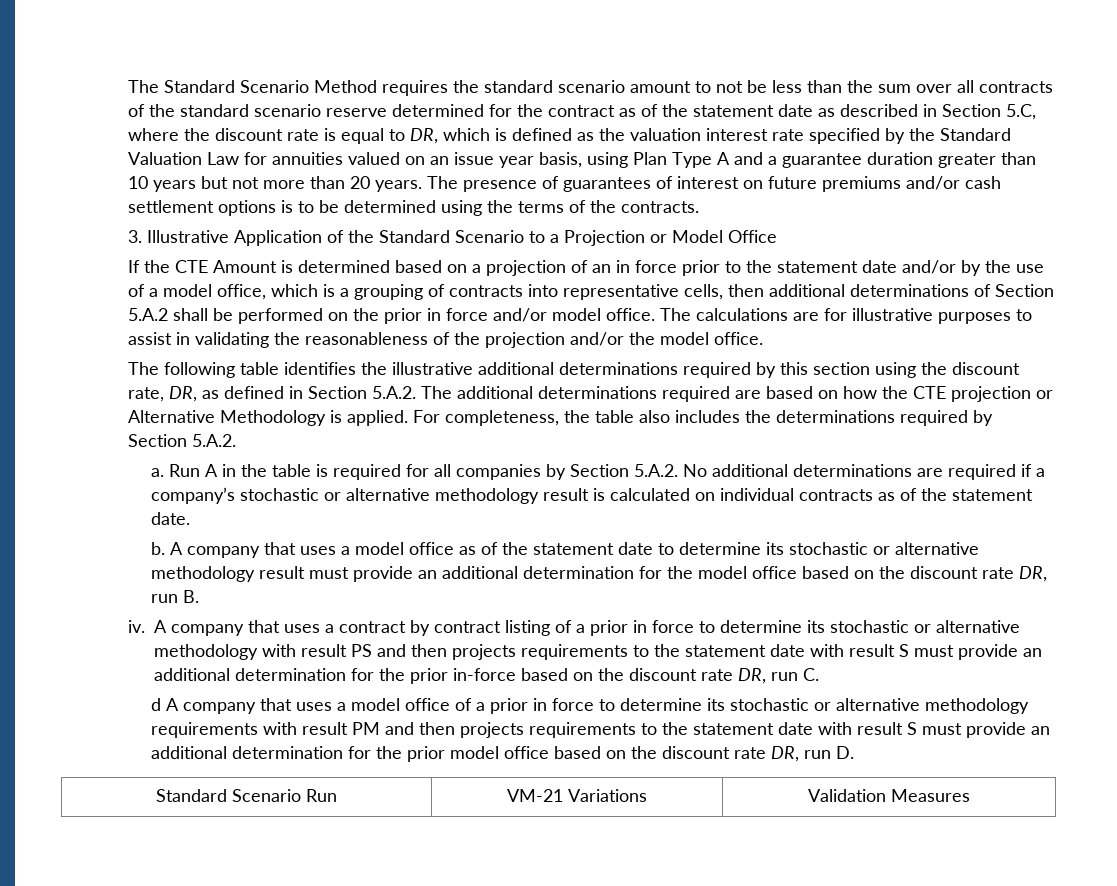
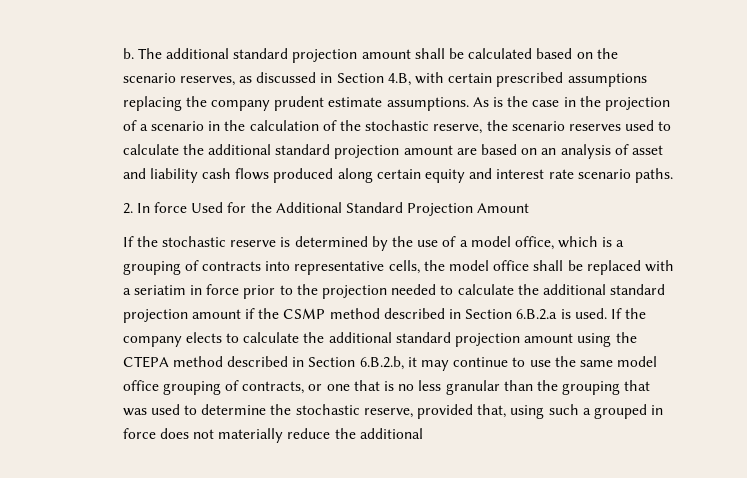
- The Standard Scenario Method requires the standard scenario amount to not be less than the sum over all contracts of the standard scenario reserve determined for the contract as of the statement date as described in Section 5.C, where the discount rate is equal to DR, which is defined as the valuation interest rate specified by the Standard Valuation Law for annuities valued on an issue year basis, using Plan Type A and a guarantee duration greater than 10 years but not more than 20 years. The presence of guarantees of interest on future premiums and/or cash settlement options is to be determined using the terms of the contracts.
- 3. Illustrative Application of the Standard Scenario to a Projection or Model Office
- If the CTE Amount is determined based on a projection of an in force prior to the statement date and/or by the use of a model office, which is a grouping of contracts into representative cells, then additional determinations of Section 5.A.2 shall be performed on the prior in force and/or model office. The calculations are for illustrative purposes to assist in validating the reasonableness of the projection and/or the model office.
- The following table identifies the illustrative additional determinations required by this section using the discount rate, DR, as defined in Section 5.A.2. The additional determinations required are based on how the CTE projection or Alternative Methodology is applied. For completeness, the table also includes the determinations required by Section 5.A.2.
- a. Run A in the table is required for all companies by Section 5.A.2. No additional determinations are required if a company’s stochastic or alternative methodology result is calculated on individual contracts as of the statement date.
- b. A company that uses a model office as of the statement date to determine its stochastic or alternative methodology result must provide an additional determination for the model office based on the discount rate DR, run B.
- iv. A company that uses a contract by contract listing of a prior in force to determine its stochastic or alternative methodology with result PS and then projects requirements to the statement date with result S must provide an additional determination for the prior in-force based on the discount rate DR, run C.
- d A company that uses a model office of a prior in force to determine its stochastic or alternative methodology requirements with result PM and then projects requirements to the statement date with result S must provide an additional determination for the prior model office based on the discount rate DR, run D.
- Standard Scenario Run | VM-21 Variations | Validation Measures
+ b. The additional standard projection amount shall be calculated based on the scenario reserves, as discussed in Section 4.B, with certain prescribed assumptions replacing the company prudent estimate assumptions. As is the case in the projection of a scenario in the calculation of the stochastic reserve, the scenario reserves used to calculate the additional standard projection amount are based on an analysis of asset and liability cash flows produced along certain equity and interest rate scenario paths.
+ 2. In force Used for the Additional Standard Projection Amount
+ If the stochastic reserve is determined by the use of a model office, which is a grouping of contracts into representative cells, the model office shall be replaced with a seriatim in force prior to the projection needed to calculate the additional standard projection amount if the CSMP method described in Section 6.B.2.a is used. If the company elects to calculate the additional standard projection amount using the CTEPA method described in Section 6.B.2.b, it may continue to use the same model office grouping of contracts, or one that is no less granular than the grouping that was used to determine the stochastic reserve, provided that, using such a grouped in force does not materially reduce the additional

